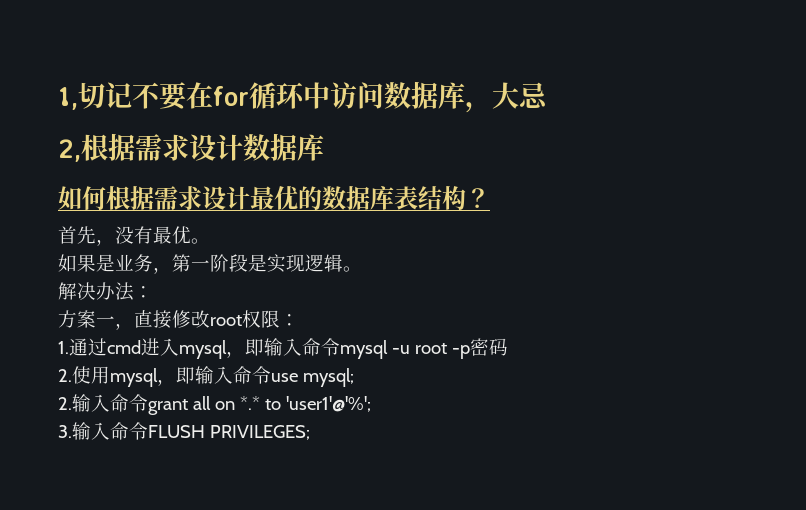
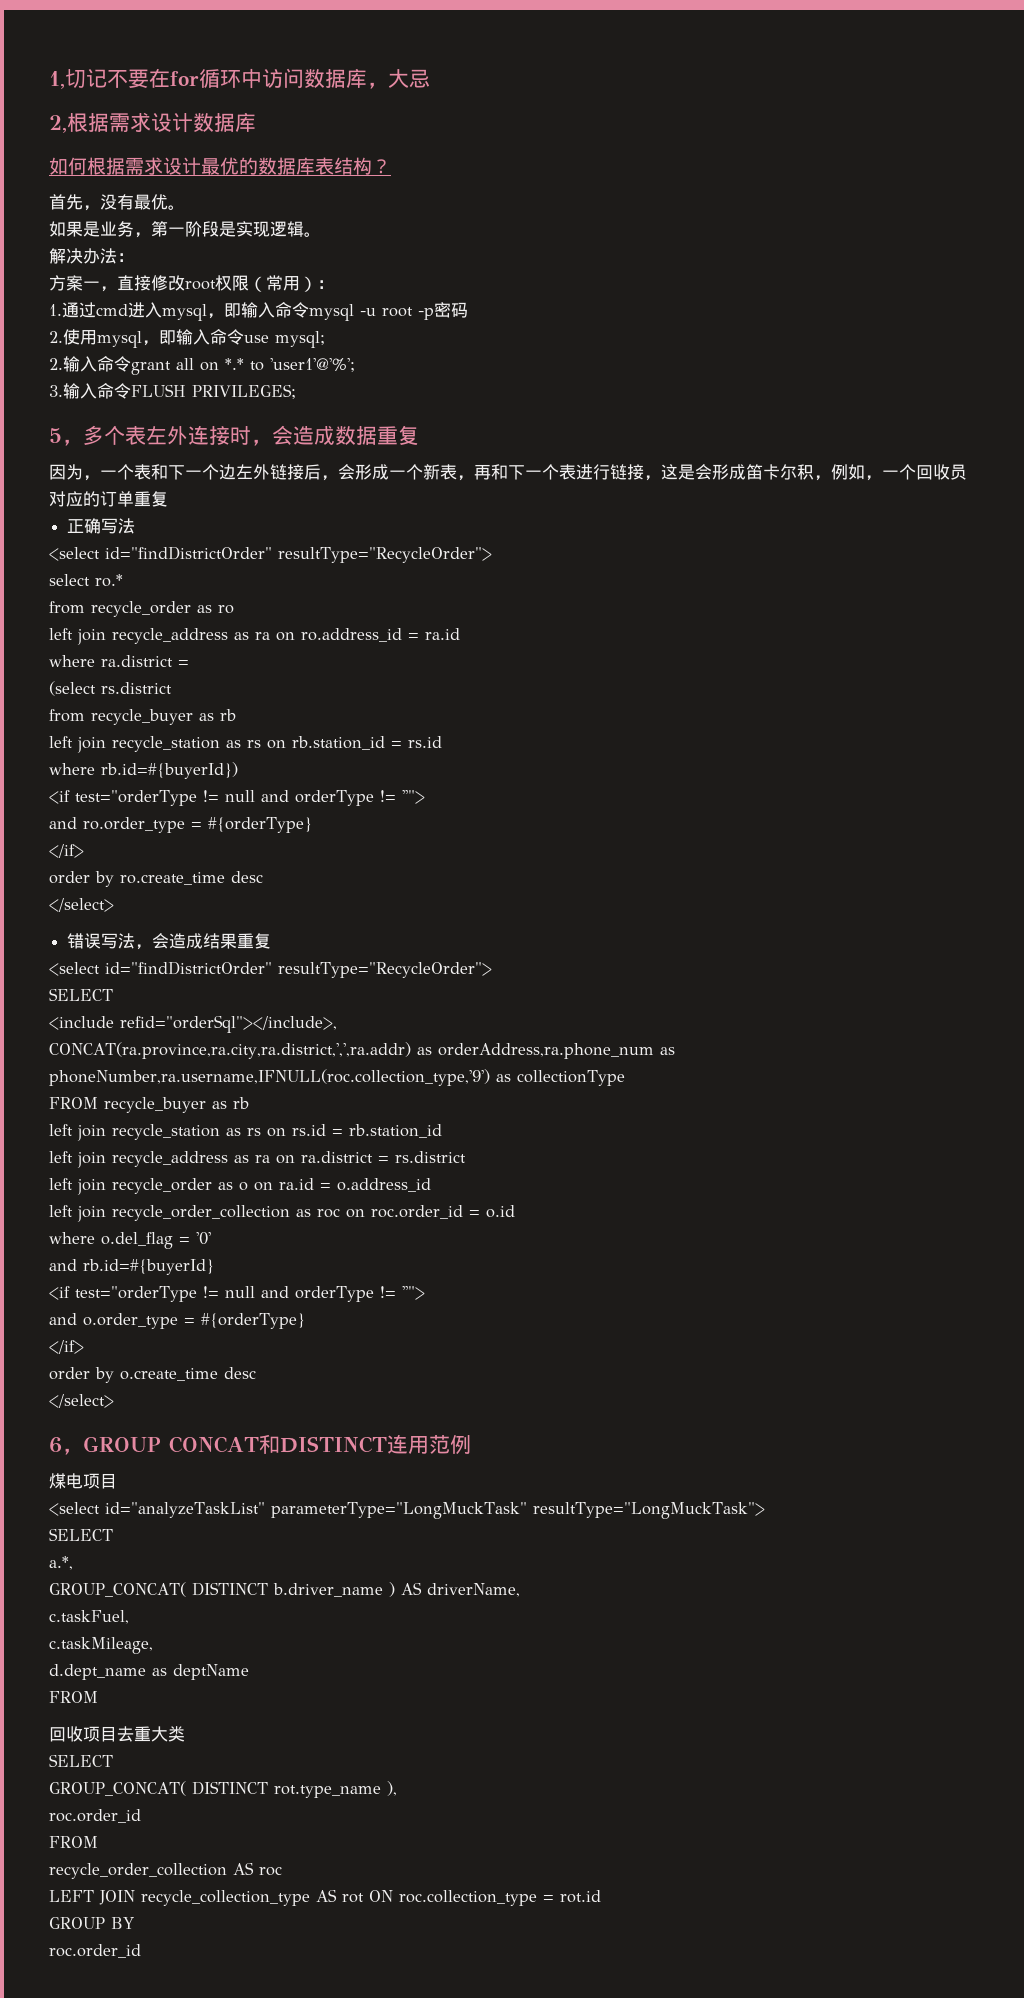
- 方案一，直接修改root权限：
+ 方案一，直接修改root权限（常用）：
+ 5，多个表左外连接时，会造成数据重复
+ 因为，一个表和下一个边左外链接后，会形成一个新表，再和下一个表进行链接，这是会形成笛卡尔积，例如，一个回收员对应的订单重复
+ 正确写法
+ <select id="findDistrictOrder" resultType="RecycleOrder">
+ select ro.*
+ from recycle_order as ro
+ left join recycle_address as ra on ro.address_id = ra.id
+ where ra.district =
+ (select rs.district
+ from recycle_buyer as rb
+ left join recycle_station as rs on rb.station_id = rs.id
+ where rb.id=#{buyerId})
+ <if test="orderType != null and orderType != ''">
+ and ro.order_type = #{orderType}
+ </if>
+ order by ro.create_time desc
+ </select>
+ 错误写法，会造成结果重复
+ <select id="findDistrictOrder" resultType="RecycleOrder">
+ SELECT
+ <include refid="orderSql"></include>,
+ CONCAT(ra.province,ra.city,ra.district,',',ra.addr) as orderAddress,ra.phone_num as phoneNumber,ra.username,IFNULL(roc.collection_type,'9') as collectionType
+ FROM recycle_buyer as rb
+ left join recycle_station as rs on rs.id = rb.station_id
+ left join recycle_address as ra on ra.district = rs.district
+ left join recycle_order as o on ra.id = o.address_id
+ left join recycle_order_collection as roc on roc.order_id = o.id
+ where o.del_flag = '0'
+ and rb.id=#{buyerId}
+ <if test="orderType != null and orderType != ''">
+ and o.order_type = #{orderType}
+ </if>
+ order by o.create_time desc
+ </select>
+ 6，GROUP CONCAT和DISTINCT连用范例
+ 煤电项目
+ <select id="analyzeTaskList" parameterType="LongMuckTask" resultType="LongMuckTask">
+ SELECT
+ a.*,
+ GROUP_CONCAT( DISTINCT b.driver_name ) AS driverName,
+ c.taskFuel,
+ c.taskMileage,
+ d.dept_name as deptName
+ FROM
+ 回收项目去重大类
+ SELECT
+ GROUP_CONCAT( DISTINCT rot.type_name ),
+ roc.order_id
+ FROM
+ recycle_order_collection AS roc
+ LEFT JOIN recycle_collection_type AS rot ON roc.collection_type = rot.id
+ GROUP BY
+ roc.order_id

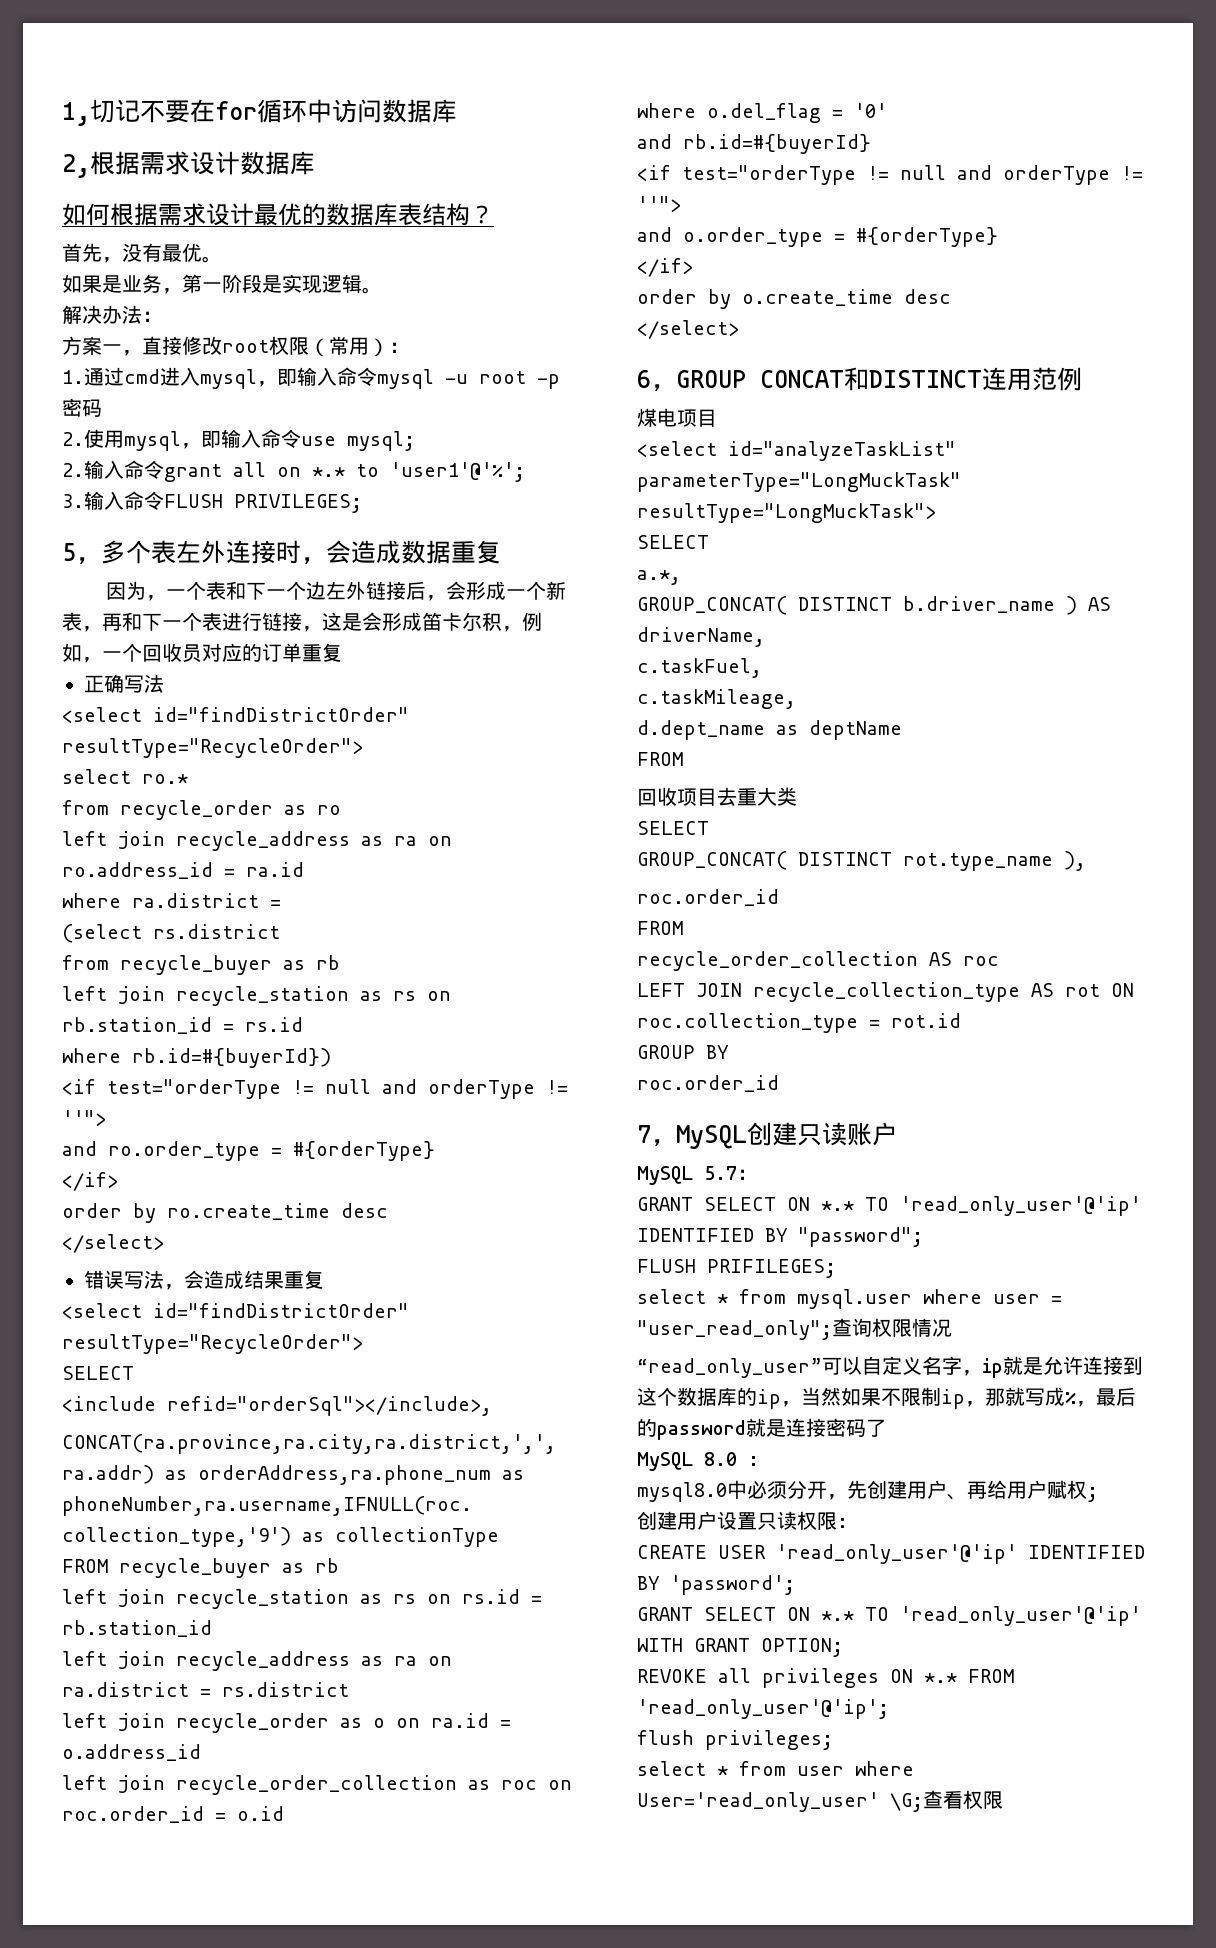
- 1,切记不要在for循环中访问数据库，大忌
+ 1,切记不要在for循环中访问数据库
+ 7，MySQL创建只读账户
+ MySQL 5.7：
+ GRANT SELECT ON *.* TO 'read_only_user'@'ip' IDENTIFIED BY "password";
+ FLUSH PRIFILEGES;
+ select * from mysql.user where user = "user_read_only";查询权限情况
+ “read_only_user”可以自定义名字，ip就是允许连接到这个数据库的ip，当然如果不限制ip，那就写成%，最后的password就是连接密码了
+ MySQL 8.0 :
+ mysql8.0中必须分开，先创建用户、再给用户赋权;
+ 创建用户设置只读权限:
+ CREATE USER 'read_only_user'@'ip' IDENTIFIED BY 'password';
+ GRANT SELECT ON *.* TO 'read_only_user'@'ip' WITH GRANT OPTION;
+ REVOKE all privileges ON *.* FROM 'read_only_user'@'ip';
+ flush privileges;
+ select * from user where User='read_only_user' \G;查看权限

